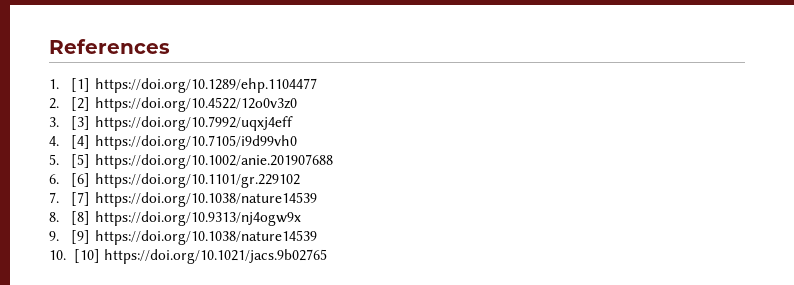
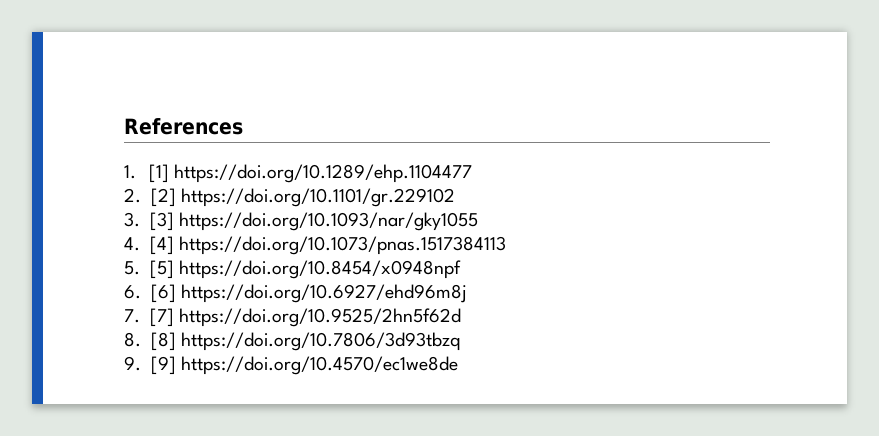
- 2. [2] https://doi.org/10.4522/12o0v3z0
+ 2. [2] https://doi.org/10.1101/gr.229102
- 3. [3] https://doi.org/10.7992/uqxj4eff
+ 3. [3] https://doi.org/10.1093/nar/gky1055
- 4. [4] https://doi.org/10.7105/i9d99vh0
+ 4. [4] https://doi.org/10.1073/pnas.1517384113
- 5. [5] https://doi.org/10.1002/anie.201907688
+ 5. [5] https://doi.org/10.8454/x0948npf
- 6. [6] https://doi.org/10.1101/gr.229102
+ 6. [6] https://doi.org/10.6927/ehd96m8j
- 7. [7] https://doi.org/10.1038/nature14539
+ 7. [7] https://doi.org/10.9525/2hn5f62d
- 8. [8] https://doi.org/10.9313/nj4ogw9x
+ 8. [8] https://doi.org/10.7806/3d93tbzq
- 9. [9] https://doi.org/10.1038/nature14539
- 10. [10] https://doi.org/10.1021/jacs.9b02765
+ 9. [9] https://doi.org/10.4570/ec1we8de

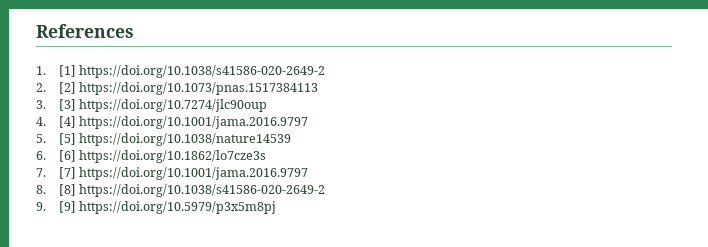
- 1. [1] https://doi.org/10.1289/ehp.1104477
+ 1. [1] https://doi.org/10.1038/s41586-020-2649-2
- 2. [2] https://doi.org/10.1101/gr.229102
+ 2. [2] https://doi.org/10.1073/pnas.1517384113
- 3. [3] https://doi.org/10.1093/nar/gky1055
+ 3. [3] https://doi.org/10.7274/jlc90oup
- 4. [4] https://doi.org/10.1073/pnas.1517384113
+ 4. [4] https://doi.org/10.1001/jama.2016.9797
- 5. [5] https://doi.org/10.8454/x0948npf
+ 5. [5] https://doi.org/10.1038/nature14539
- 6. [6] https://doi.org/10.6927/ehd96m8j
+ 6. [6] https://doi.org/10.1862/lo7cze3s
- 7. [7] https://doi.org/10.9525/2hn5f62d
+ 7. [7] https://doi.org/10.1001/jama.2016.9797
- 8. [8] https://doi.org/10.7806/3d93tbzq
+ 8. [8] https://doi.org/10.1038/s41586-020-2649-2
- 9. [9] https://doi.org/10.4570/ec1we8de
+ 9. [9] https://doi.org/10.5979/p3x5m8pj

